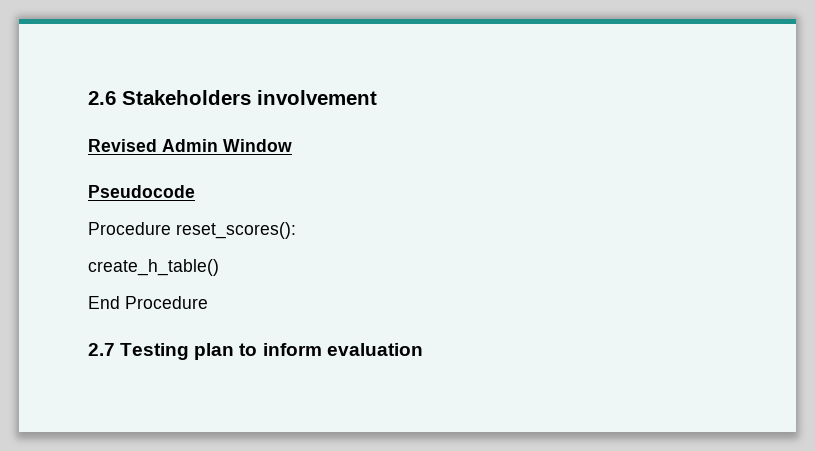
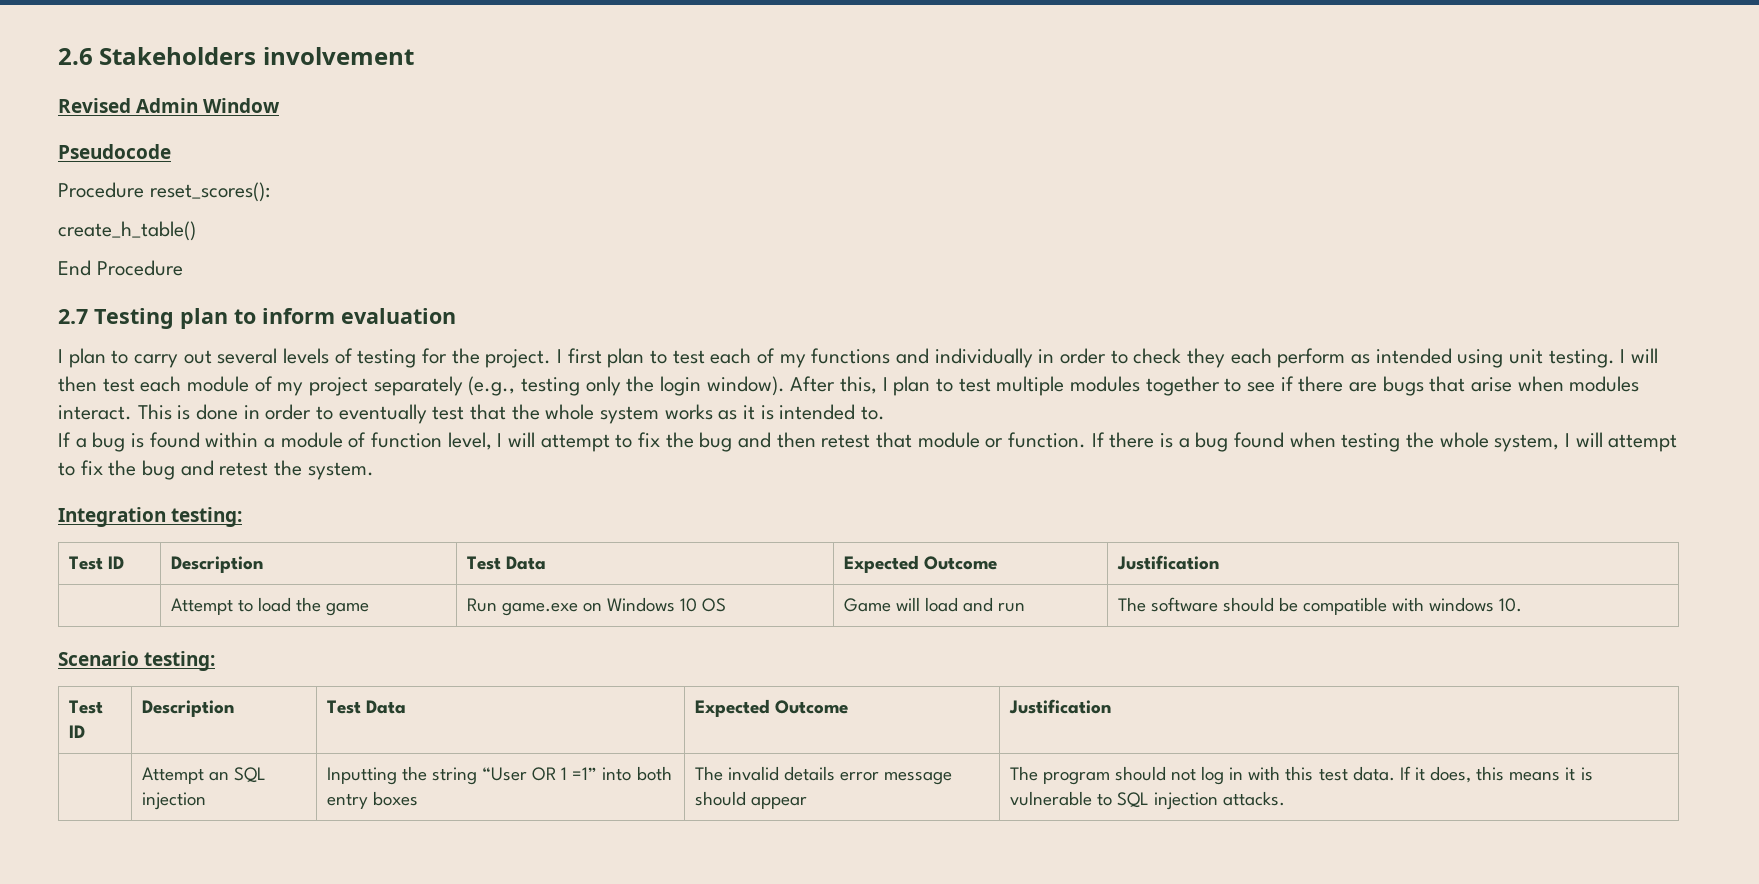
+ I plan to carry out several levels of testing for the project. I first plan to test each of my functions and individually in order to check they each perform as intended using unit testing. I will then test each module of my project separately (e.g., testing only the login window). After this, I plan to test multiple modules together to see if there are bugs that arise when modules interact. This is done in order to eventually test that the whole system works as it is intended to.
+ If a bug is found within a module of function level, I will attempt to fix the bug and then retest that module or function. If there is a bug found when testing the whole system, I will attempt to fix the bug and retest the system.
+ Integration testing:
+ Test ID | Description | Test Data | Expected Outcome | Justification
+ | Attempt to load the game | Run game.exe on Windows 10 OS | Game will load and run | The software should be compatible with windows 10.
+ Scenario testing:
+ Test ID | Description | Test Data | Expected Outcome | Justification
+ | Attempt an SQL injection | Inputting the string “User OR 1 =1” into both entry boxes | The invalid details error message should appear | The program should not log in with this test data. If it does, this means it is vulnerable to SQL injection attacks.

